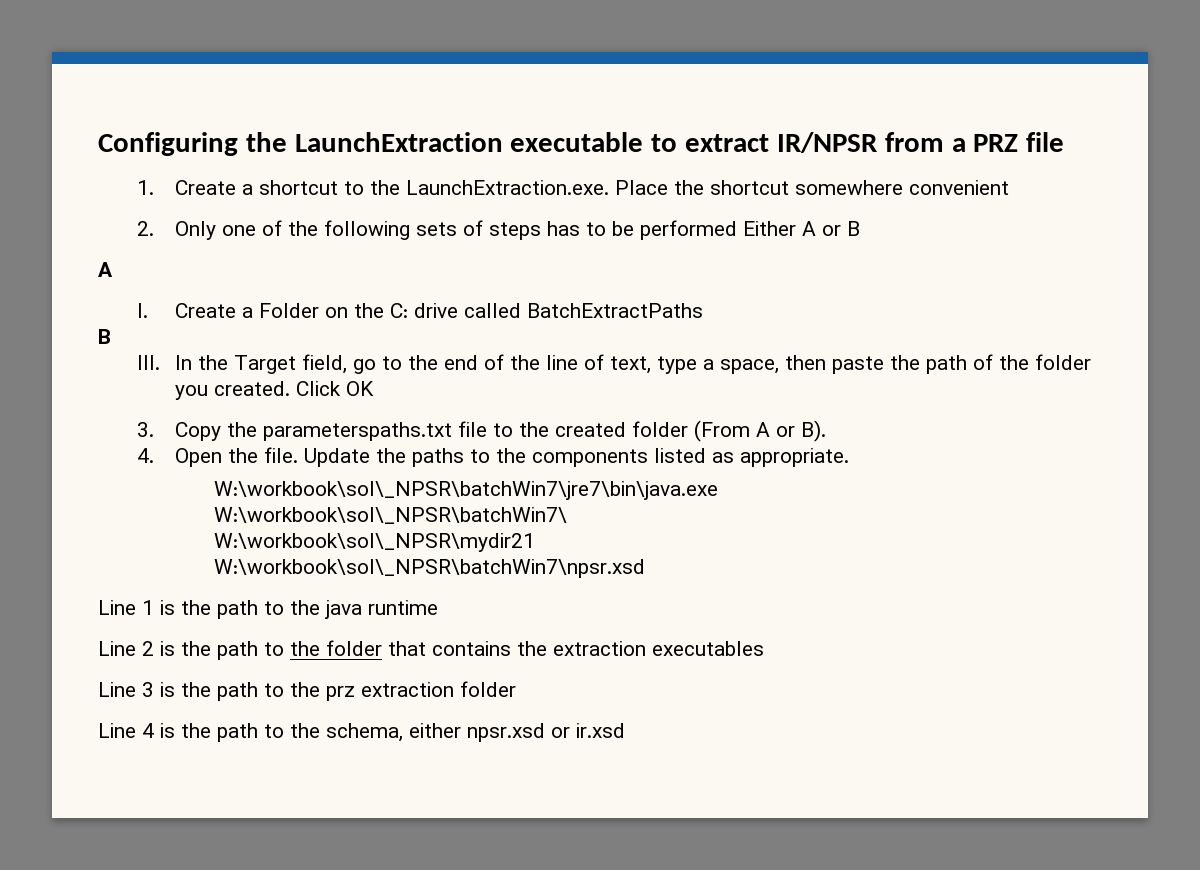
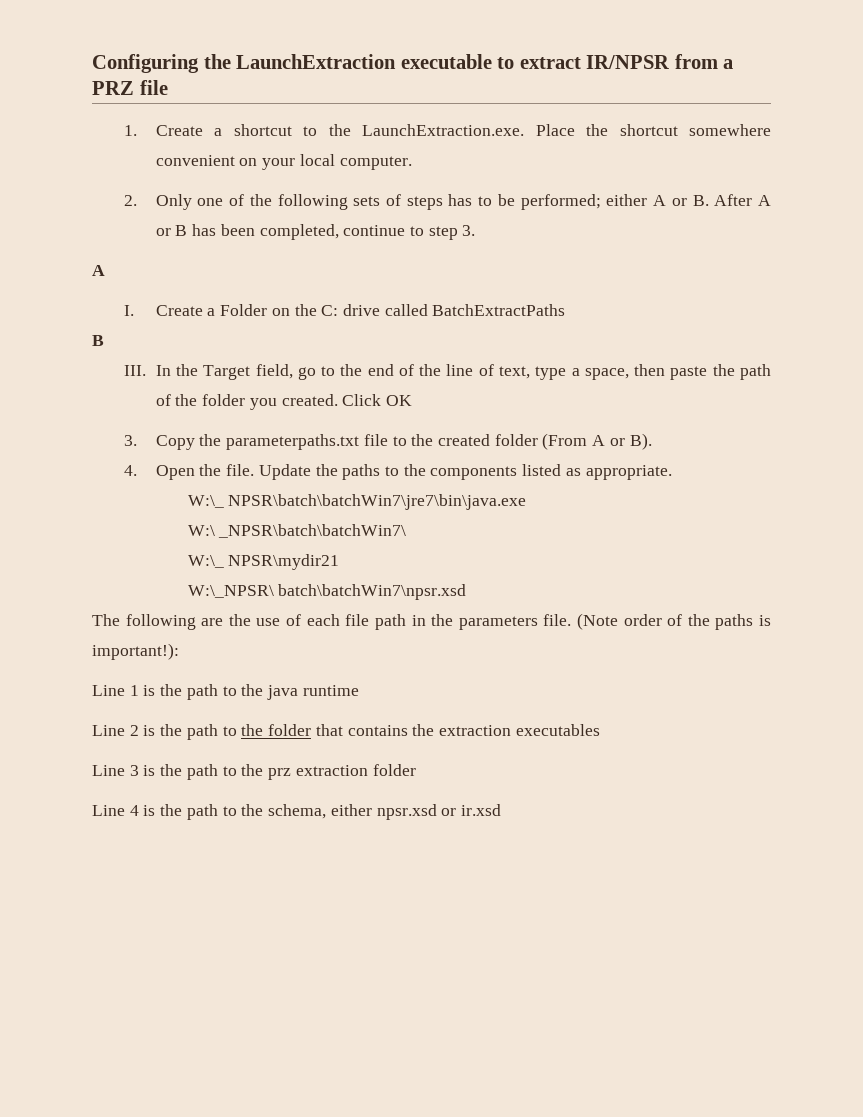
- 1. Create a shortcut to the LaunchExtraction.exe. Place the shortcut somewhere convenient
+ 1. Create a shortcut to the LaunchExtraction.exe. Place the shortcut somewhere convenient on your local computer.
- 2. Only one of the following sets of steps has to be performed Either A or B
+ 2. Only one of the following sets of steps has to be performed; either A or B. After A or B has been completed, continue to step 3.
- 3. Copy the parameterspaths.txt file to the created folder (From A or B).
+ 3. Copy the parameterpaths.txt file to the created folder (From A or B).
- W:\workbook\sol\_NPSR\batchWin7\jre7\bin\java.exe
- W:\workbook\sol\_NPSR\batchWin7\
- W:\workbook\sol\_NPSR\mydir21
- W:\workbook\sol\_NPSR\batchWin7\npsr.xsd
+ W:\_ NPSR\batch\batchWin7\jre7\bin\java.exe
+ W:\ _NPSR\batch\batchWin7\
+ W:\_ NPSR\mydir21
+ W:\_NPSR\ batch\batchWin7\npsr.xsd
+ The following are the use of each file path in the parameters file. (Note order of the paths is important!):

